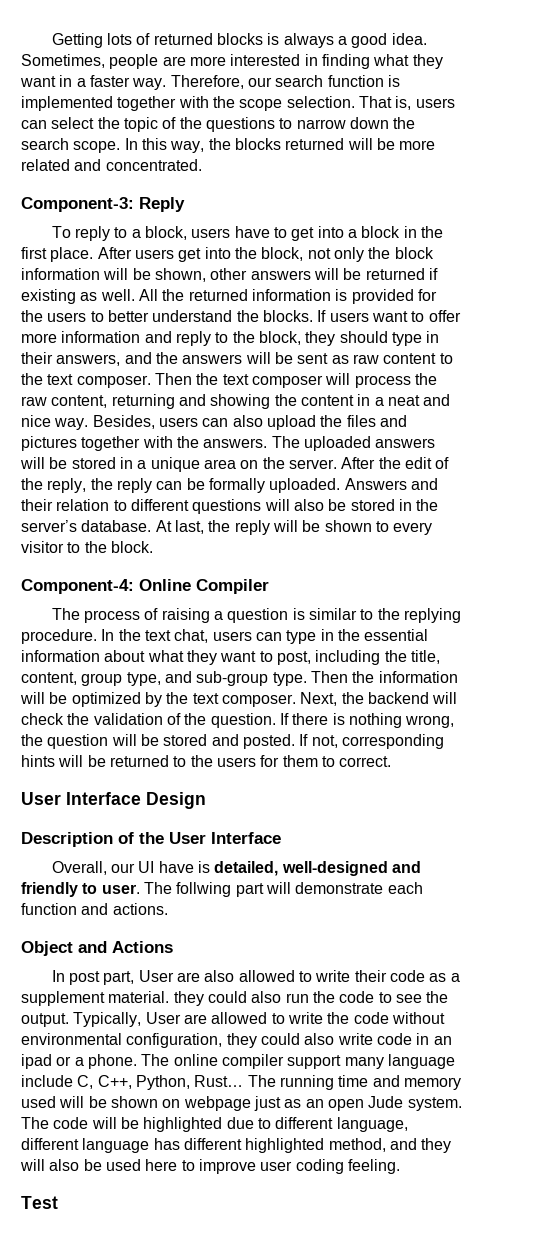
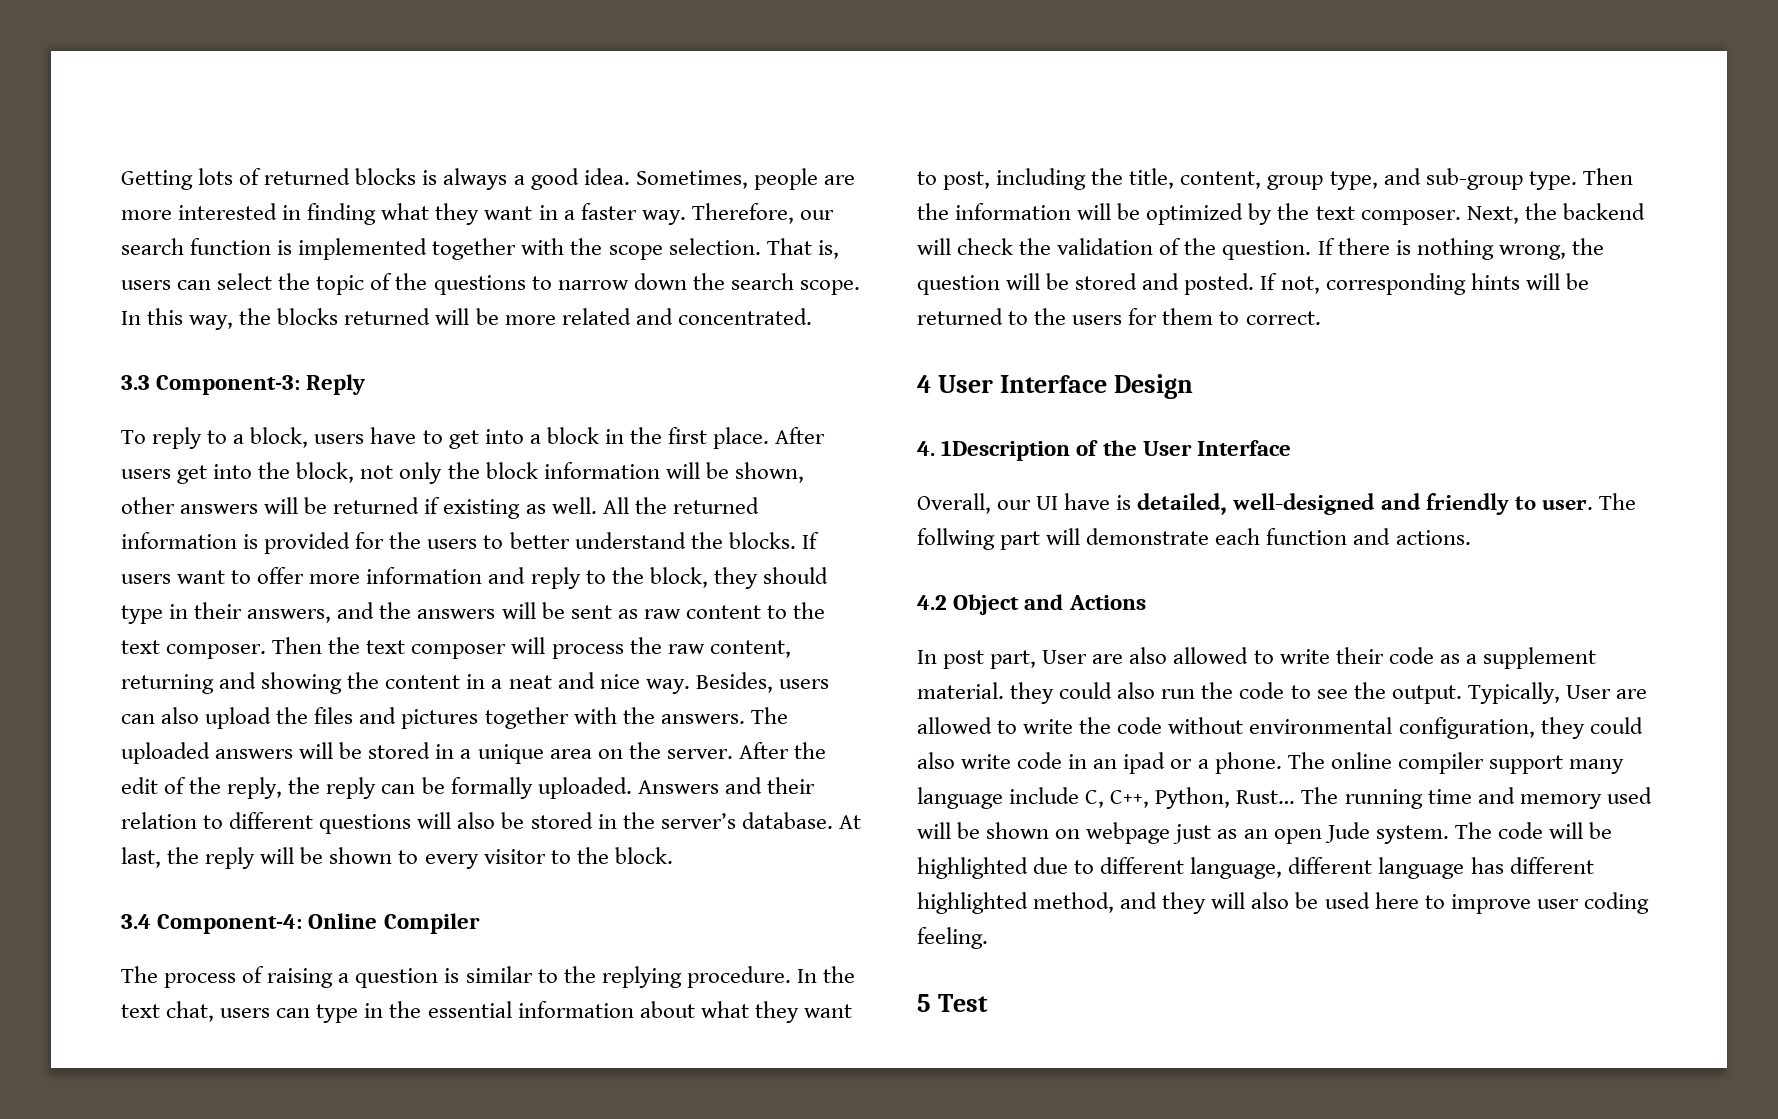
- Component-3: Reply
+ 3.3 Component-3: Reply
- Component-4: Online Compiler
+ 3.4 Component-4: Online Compiler
- User Interface Design
+ 4 User Interface Design
- Description of the User Interface
+ 4. 1Description of the User Interface
- Object and Actions
+ 4.2 Object and Actions
- Test
+ 5 Test

